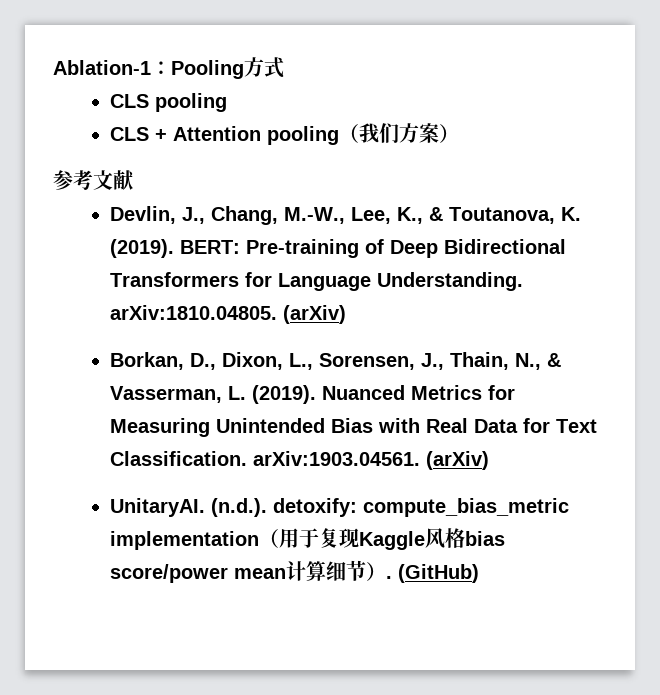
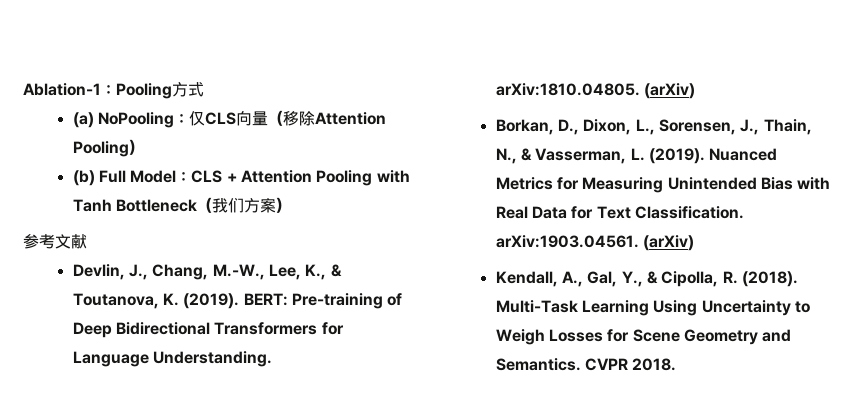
- CLS pooling
- CLS + Attention pooling（我们方案）
+ (a) NoPooling：仅CLS向量（移除Attention Pooling）
+ (b) Full Model：CLS + Attention Pooling with Tanh Bottleneck（我们方案）
- UnitaryAI. (n.d.). detoxify: compute_bias_metric implementation（用于复现Kaggle风格bias score/power mean计算细节）. (GitHub)
+ Kendall, A., Gal, Y., & Cipolla, R. (2018). Multi-Task Learning Using Uncertainty to Weigh Losses for Scene Geometry and Semantics. CVPR 2018.

